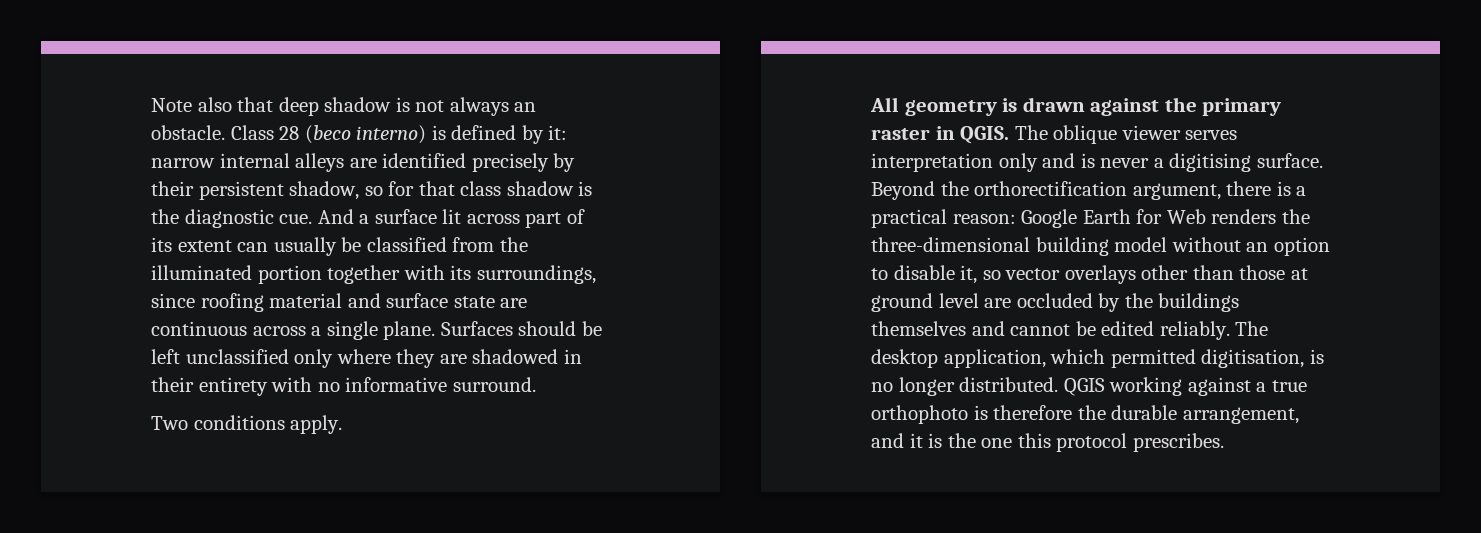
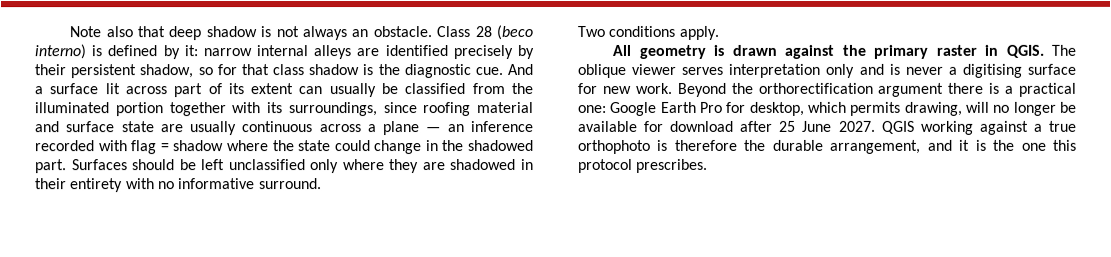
- And a surface lit across part of its extent can usually be classified from the illuminated portion together with its surroundings, since roofing material and surface state are continuous across a single plane.
+ And a surface lit across part of its extent can usually be classified from the illuminated portion together with its surroundings, since roofing material and surface state are usually continuous across a plane — an inference recorded with flag = shadow where the state could change in the shadowed part.
- The oblique viewer serves interpretation only and is never a digitising surface.
+ The oblique viewer serves interpretation only and is never a digitising surface for new work.
- Beyond the orthorectification argument, there is a practical reason: Google Earth for Web renders the three-dimensional building model without an option to disable it, so vector overlays other than those at ground level are occluded by the buildings themselves and cannot be edited reliably. The desktop application, which permitted digitisation, is no longer distributed.
+ Beyond the orthorectification argument there is a practical one: Google Earth Pro for desktop, which permits drawing, will no longer be available for download after 25 June 2027.

